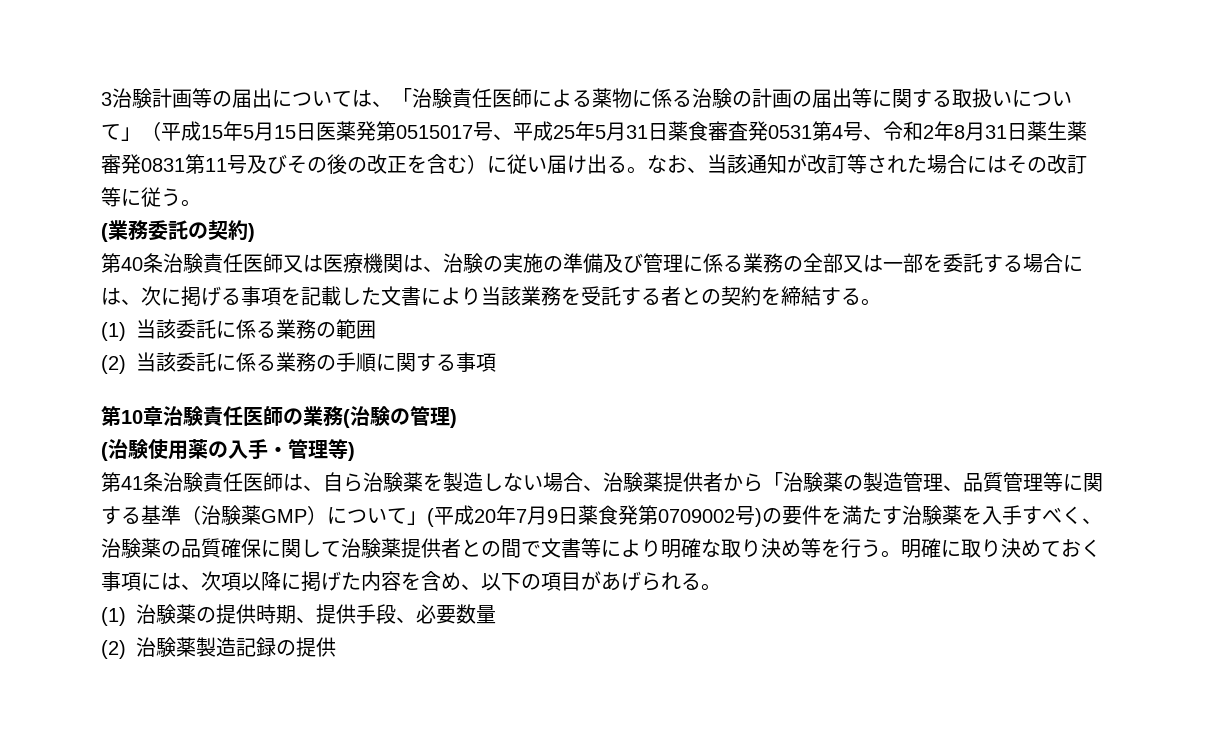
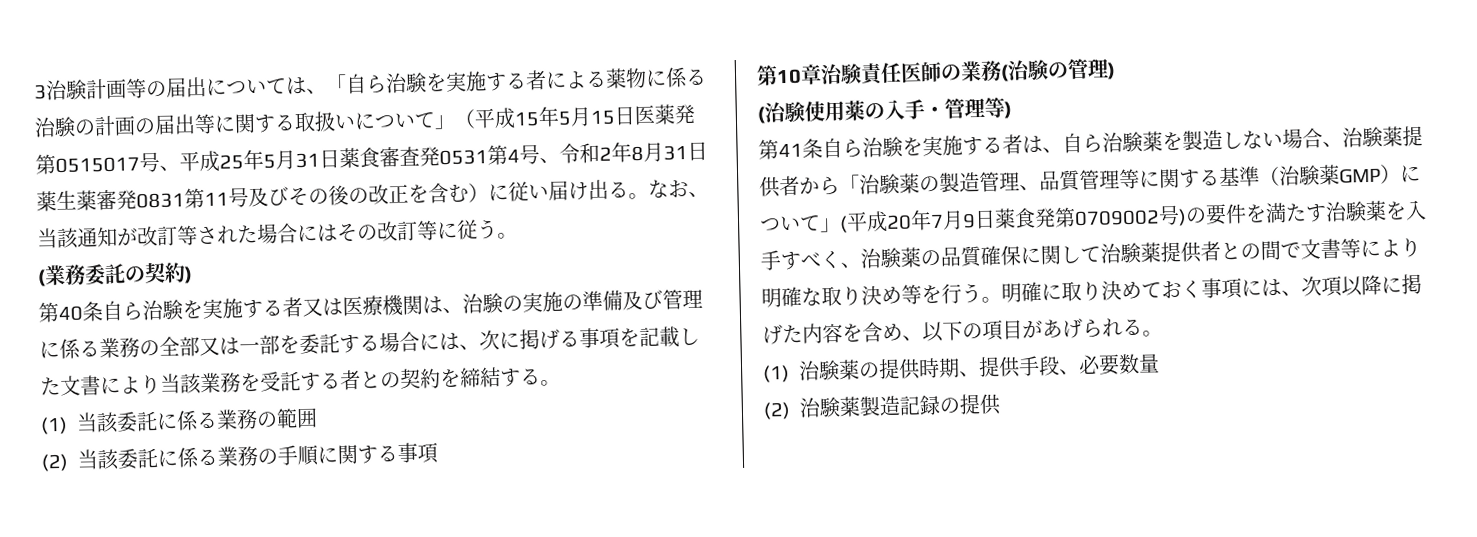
- 3治験計画等の届出については、「治験責任医師による薬物に係る治験の計画の届出等に関する取扱いについて」（平成15年5月15日医薬発第0515017号、平成25年5月31日薬食審査発0531第4号、令和2年8月31日薬生薬審発0831第11号及びその後の改正を含む）に従い届け出る。
+ 3治験計画等の届出については、「自ら治験を実施する者による薬物に係る治験の計画の届出等に関する取扱いについて」（平成15年5月15日医薬発第0515017号、平成25年5月31日薬食審査発0531第4号、令和2年8月31日薬生薬審発0831第11号及びその後の改正を含む）に従い届け出る。
- 第40条治験責任医師又は医療機関は、治験の実施の準備及び管理に係る業務の全部又は一部を委託する場合には、次に掲げる事項を記載した文書により当該業務を受託する者との契約を締結する。
+ 第40条自ら治験を実施する者又は医療機関は、治験の実施の準備及び管理に係る業務の全部又は一部を委託する場合には、次に掲げる事項を記載した文書により当該業務を受託する者との契約を締結する。
- 第41条治験責任医師は、自ら治験薬を製造しない場合、治験薬提供者から「治験薬の製造管理、品質管理等に関する基準（治験薬GMP）について」(平成20年7月9日薬食発第0709002号)の要件を満たす治験薬を入手すべく、治験薬の品質確保に関して治験薬提供者との間で文書等により明確な取り決め等を行う。
+ 第41条自ら治験を実施する者は、自ら治験薬を製造しない場合、治験薬提供者から「治験薬の製造管理、品質管理等に関する基準（治験薬GMP）について」(平成20年7月9日薬食発第0709002号)の要件を満たす治験薬を入手すべく、治験薬の品質確保に関して治験薬提供者との間で文書等により明確な取り決め等を行う。

